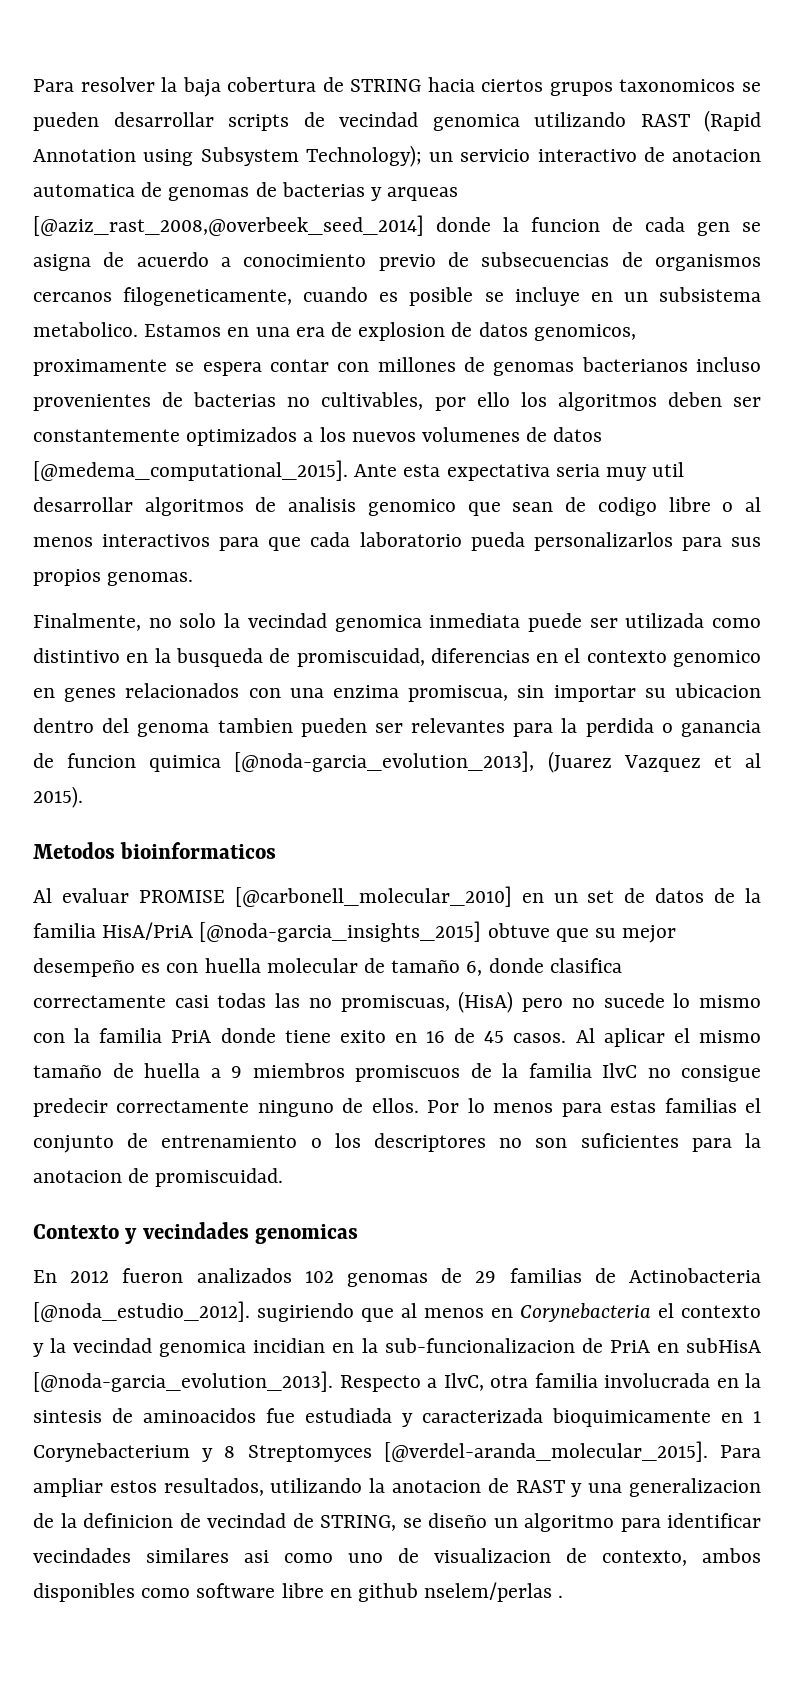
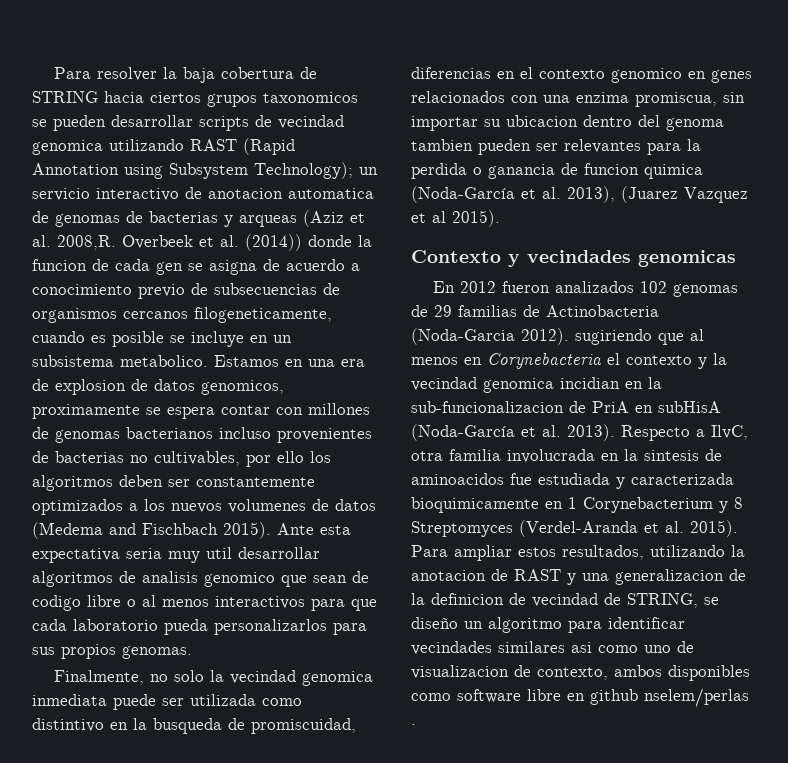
- un servicio interactivo de anotacion automatica de genomas de bacterias y arqueas [@aziz_rast_2008,@overbeek_seed_2014] donde la funcion de cada gen se asigna de acuerdo a conocimiento previo de subsecuencias de organismos cercanos filogeneticamente, cuando es posible se incluye en un subsistema metabolico.
+ un servicio interactivo de anotacion automatica de genomas de bacterias y arqueas (Aziz et al. 2008,R. Overbeek et al. (2014)) donde la funcion de cada gen se asigna de acuerdo a conocimiento previo de subsecuencias de organismos cercanos filogeneticamente, cuando es posible se incluye en un subsistema metabolico.
- Estamos en una era de explosion de datos genomicos, proximamente se espera contar con millones de genomas bacterianos incluso provenientes de bacterias no cultivables, por ello los algoritmos deben ser constantemente optimizados a los nuevos volumenes de datos [@medema_computational_2015].
+ Estamos en una era de explosion de datos genomicos, proximamente se espera contar con millones de genomas bacterianos incluso provenientes de bacterias no cultivables, por ello los algoritmos deben ser constantemente optimizados a los nuevos volumenes de datos (Medema and Fischbach 2015).
- Finalmente, no solo la vecindad genomica inmediata puede ser utilizada como distintivo en la busqueda de promiscuidad, diferencias en el contexto genomico en genes relacionados con una enzima promiscua, sin importar su ubicacion dentro del genoma tambien pueden ser relevantes para la perdida o ganancia de funcion quimica [@noda-garcia_evolution_2013], (Juarez Vazquez et al 2015).
+ Finalmente, no solo la vecindad genomica inmediata puede ser utilizada como distintivo en la busqueda de promiscuidad, diferencias en el contexto genomico en genes relacionados con una enzima promiscua, sin importar su ubicacion dentro del genoma tambien pueden ser relevantes para la perdida o ganancia de funcion quimica (Noda-García et al. 2013), (Juarez Vazquez et al 2015).
- Metodos bioinformaticos
- Al evaluar PROMISE [@carbonell_molecular_2010] en un set de datos de la familia HisA/PriA [@noda-garcia_insights_2015] obtuve que su mejor desempeño es con huella molecular de tamaño 6, donde clasifica correctamente casi todas las no promiscuas, (HisA) pero no sucede lo mismo con la familia PriA donde tiene exito en 16 de 45 casos. Al aplicar el mismo tamaño de huella a 9 miembros promiscuos de la familia IlvC no consigue predecir correctamente ninguno de ellos. Por lo menos para estas familias el conjunto de entrenamiento o los descriptores no son suficientes para la anotacion de promiscuidad.
- En 2012 fueron analizados 102 genomas de 29 familias de Actinobacteria [@noda_estudio_2012]. sugiriendo que al menos en Corynebacteria el contexto y la vecindad genomica incidian en la sub-funcionalizacion de PriA en subHisA [@noda-garcia_evolution_2013].
+ En 2012 fueron analizados 102 genomas de 29 familias de Actinobacteria (Noda-Garcia 2012). sugiriendo que al menos en Corynebacteria el contexto y la vecindad genomica incidian en la sub-funcionalizacion de PriA en subHisA (Noda-García et al. 2013).
- Respecto a IlvC, otra familia involucrada en la sintesis de aminoacidos fue estudiada y caracterizada bioquimicamente en 1 Corynebacterium y 8 Streptomyces [@verdel-aranda_molecular_2015].
+ Respecto a IlvC, otra familia involucrada en la sintesis de aminoacidos fue estudiada y caracterizada bioquimicamente en 1 Corynebacterium y 8 Streptomyces (Verdel-Aranda et al. 2015).

